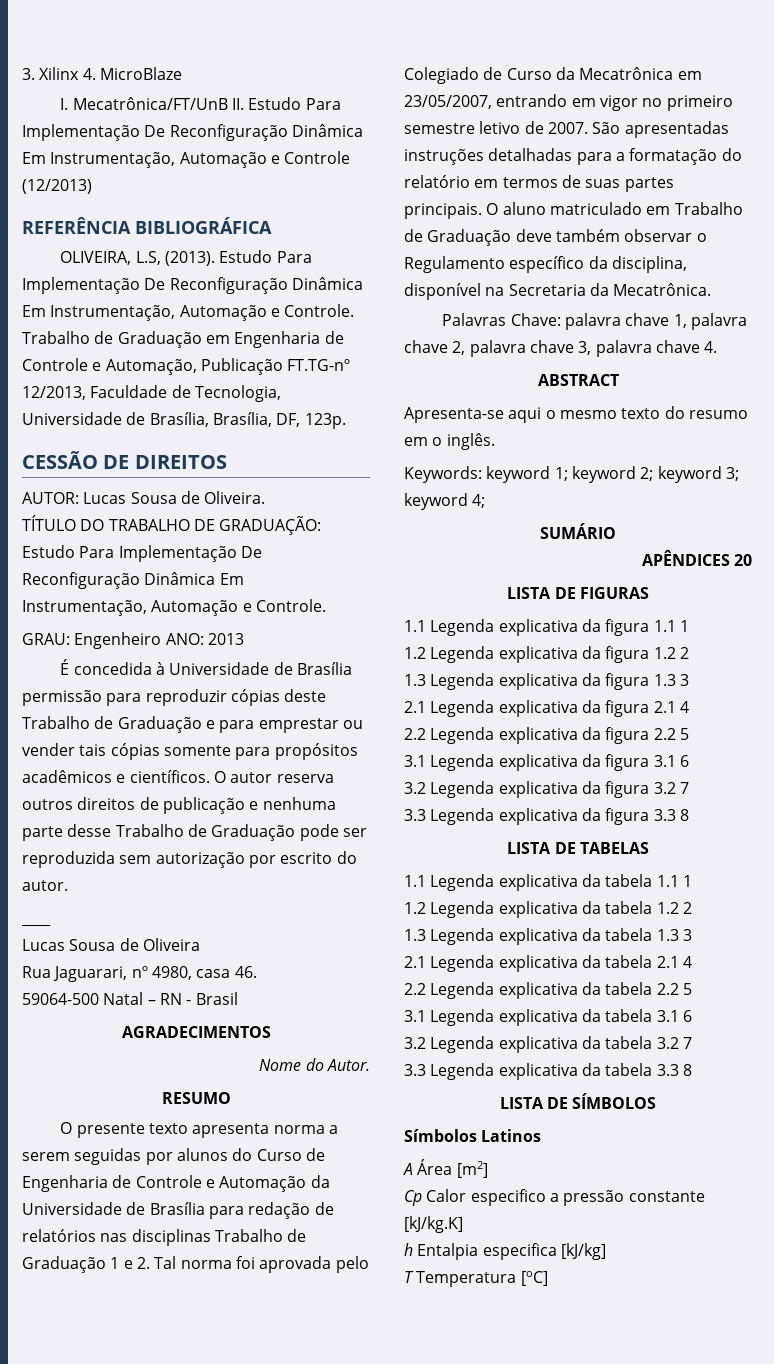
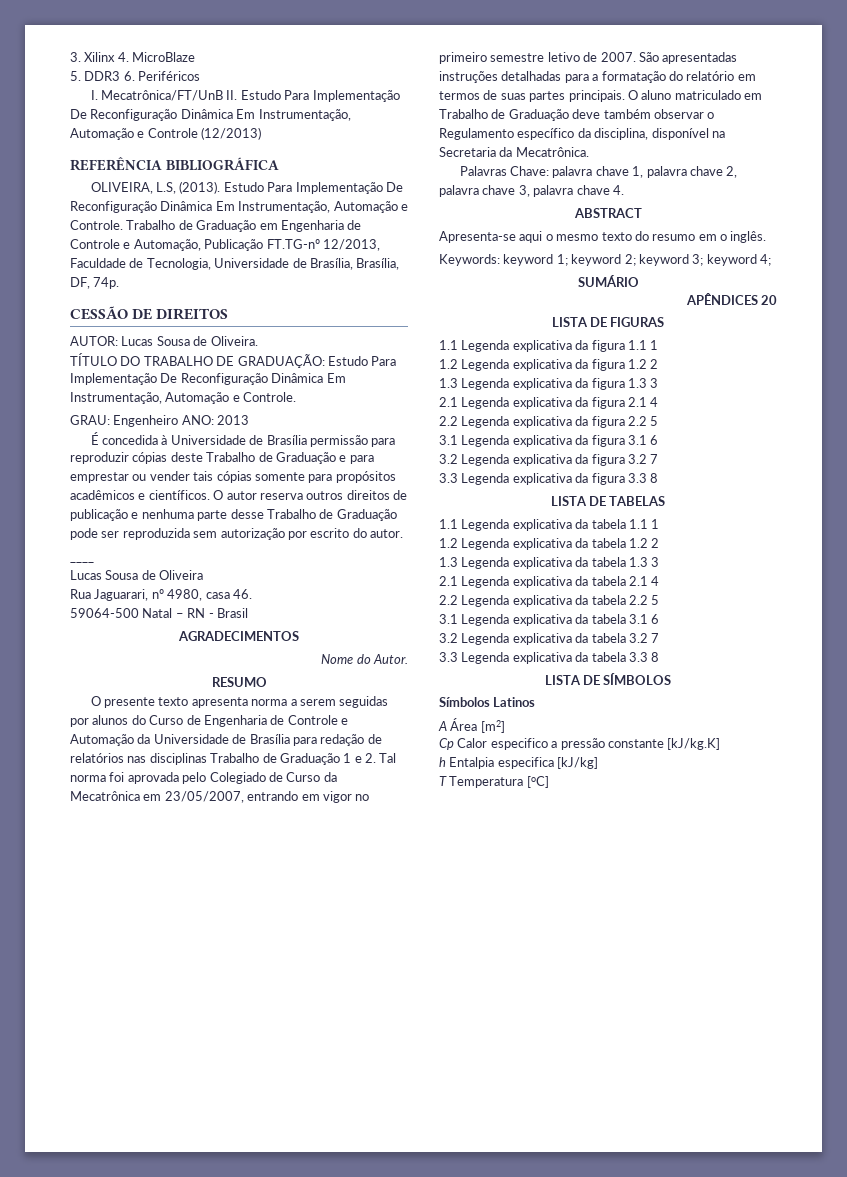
+ 5. DDR3 6. Periféricos
- Trabalho de Graduação em Engenharia de Controle e Automação, Publicação FT.TG-nº 12/2013, Faculdade de Tecnologia, Universidade de Brasília, Brasília, DF, 123p.
+ Trabalho de Graduação em Engenharia de Controle e Automação, Publicação FT.TG-nº 12/2013, Faculdade de Tecnologia, Universidade de Brasília, Brasília, DF, 74p.

